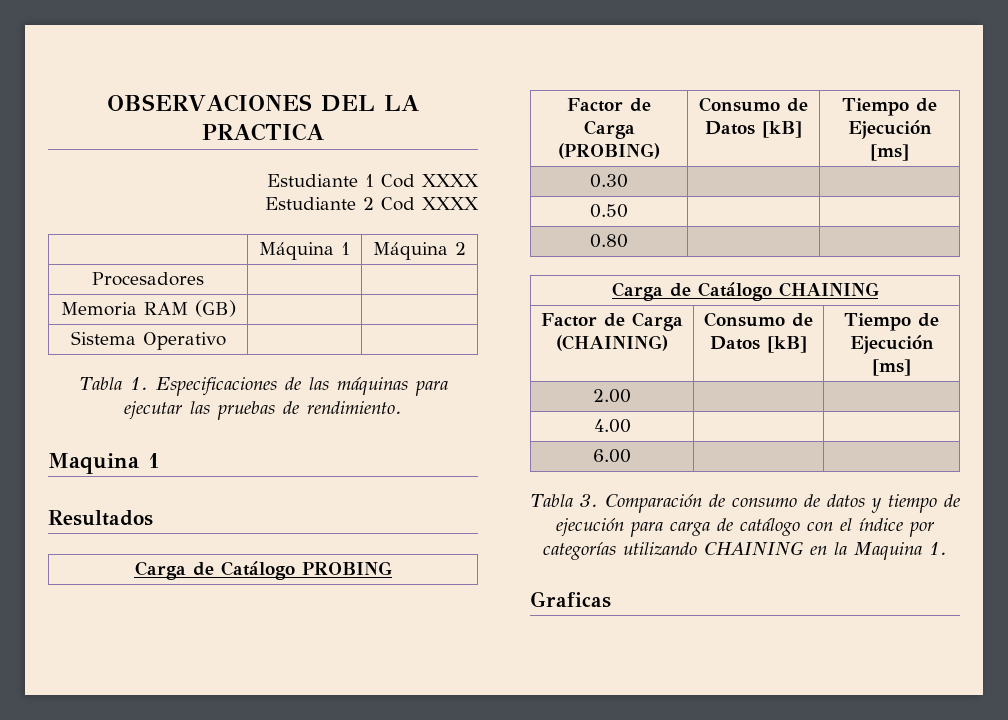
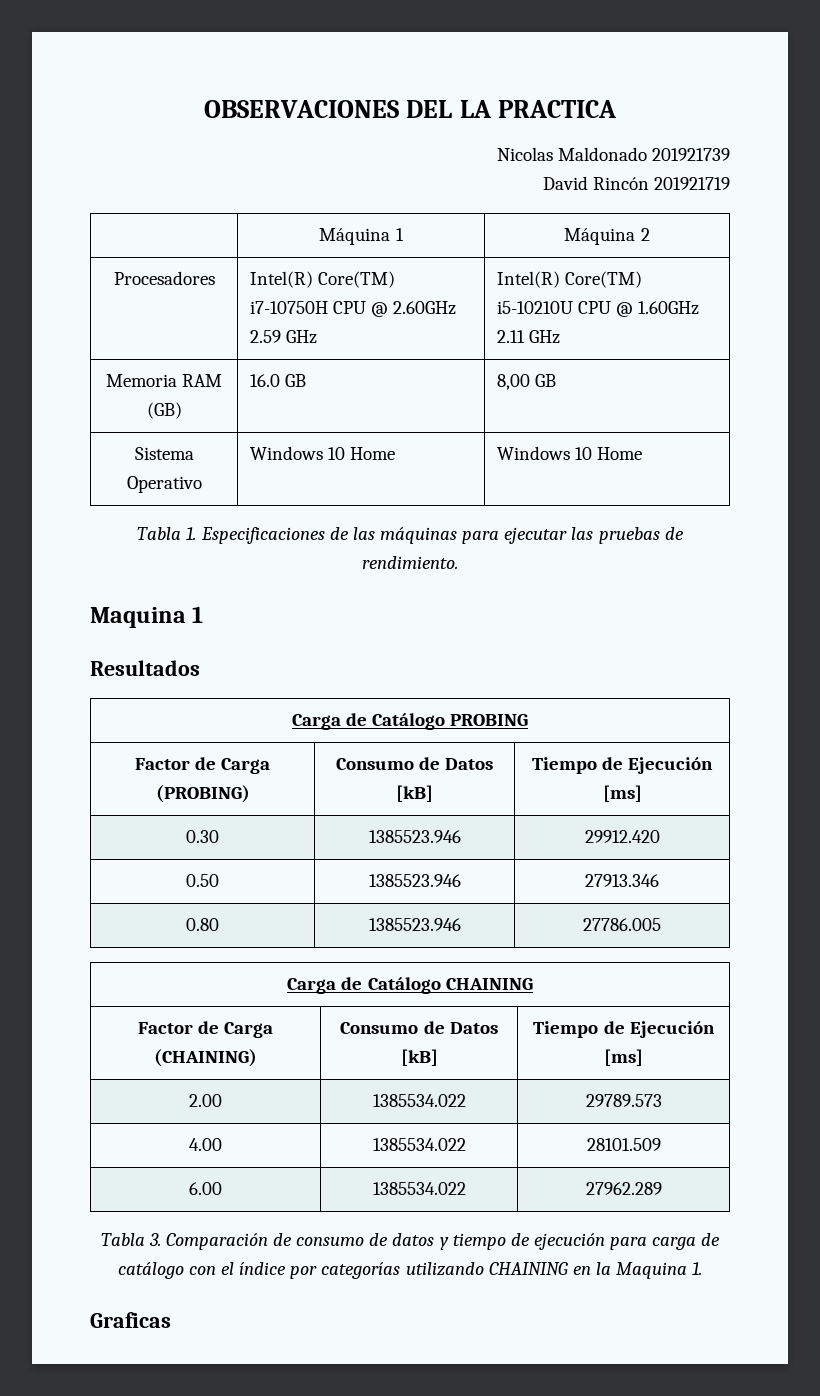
- Estudiante 1 Cod XXXX
- Estudiante 2 Cod XXXX
+ Nicolas Maldonado 201921739
+ David Rincón 201921719
- Procesadores | |
- Memoria RAM (GB) | |
- Sistema Operativo | |
+ Procesadores | Intel(R) Core(TM) i7-10750H CPU @ 2.60GHz 2.59 GHz | Intel(R) Core(TM) i5-10210U CPU @ 1.60GHz 2.11 GHz
+ Memoria RAM (GB) | 16.0 GB | 8,00 GB
+ Sistema Operativo | Windows 10 Home | Windows 10 Home
- 0.30 | |
+ 0.30 | 1385523.946 | 29912.420
- 0.50 | |
+ 0.50 | 1385523.946 | 27913.346
- 0.80 | |
+ 0.80 | 1385523.946 | 27786.005
- 2.00 | |
+ 2.00 | 1385534.022 | 29789.573
- 4.00 | |
+ 4.00 | 1385534.022 | 28101.509
- 6.00 | |
+ 6.00 | 1385534.022 | 27962.289

